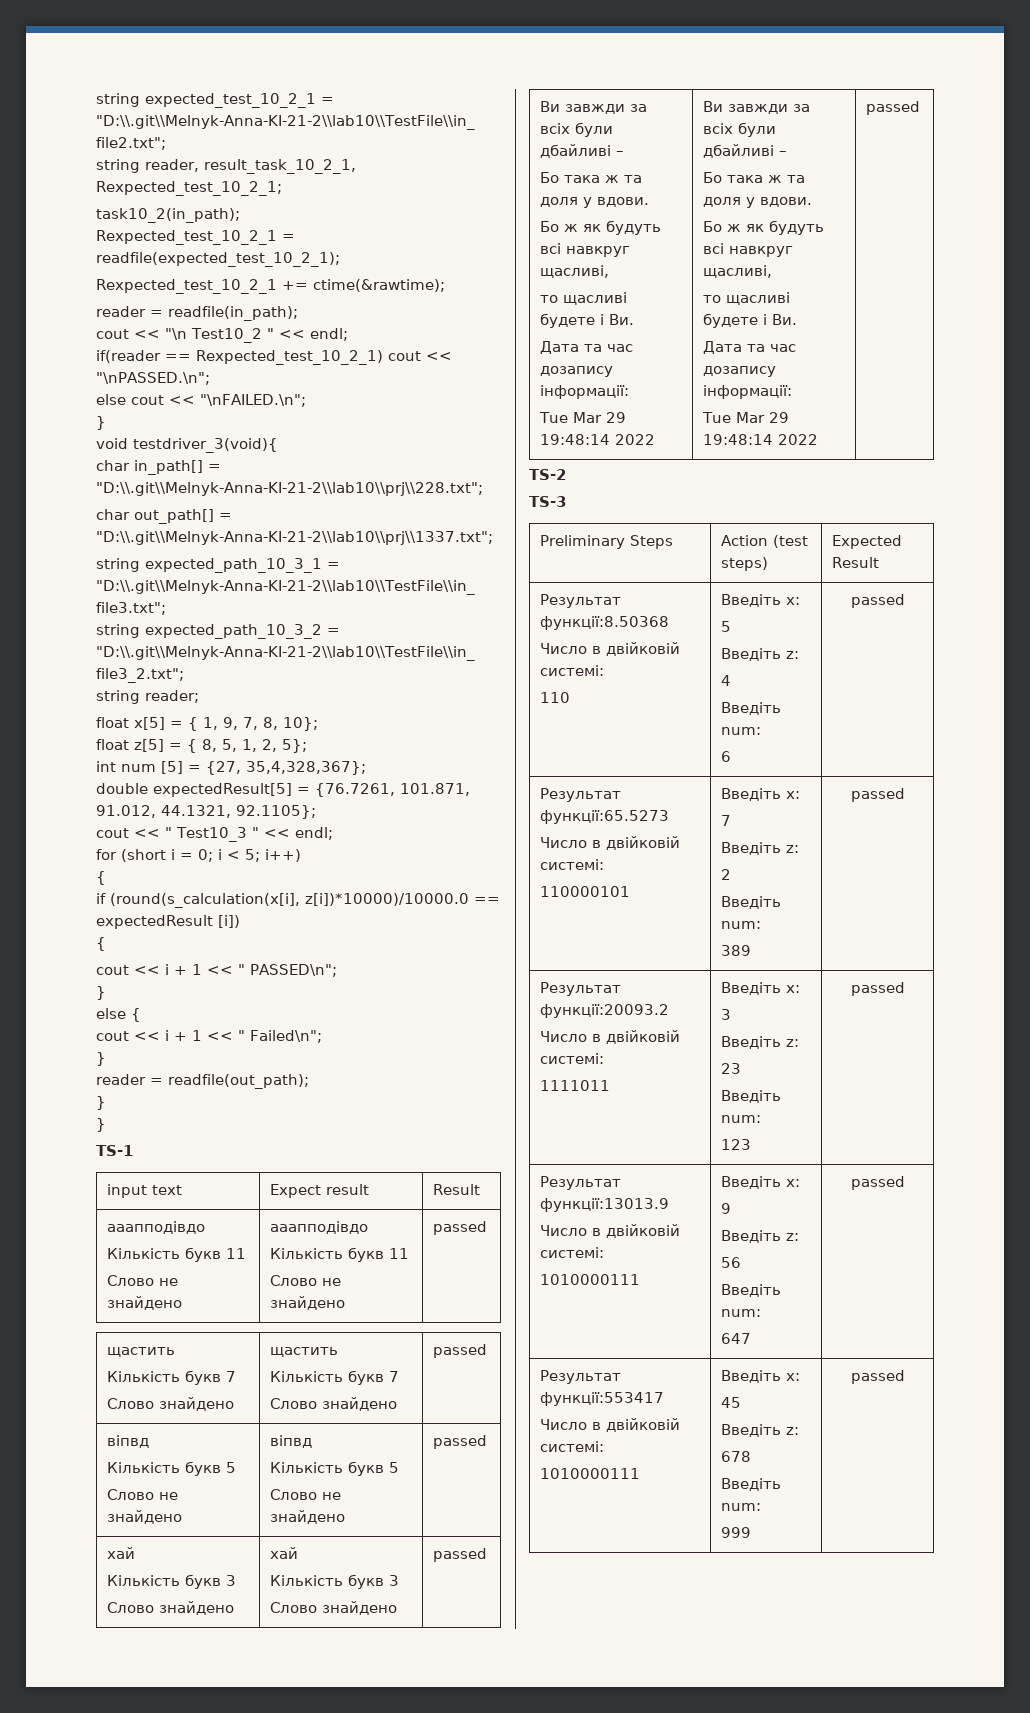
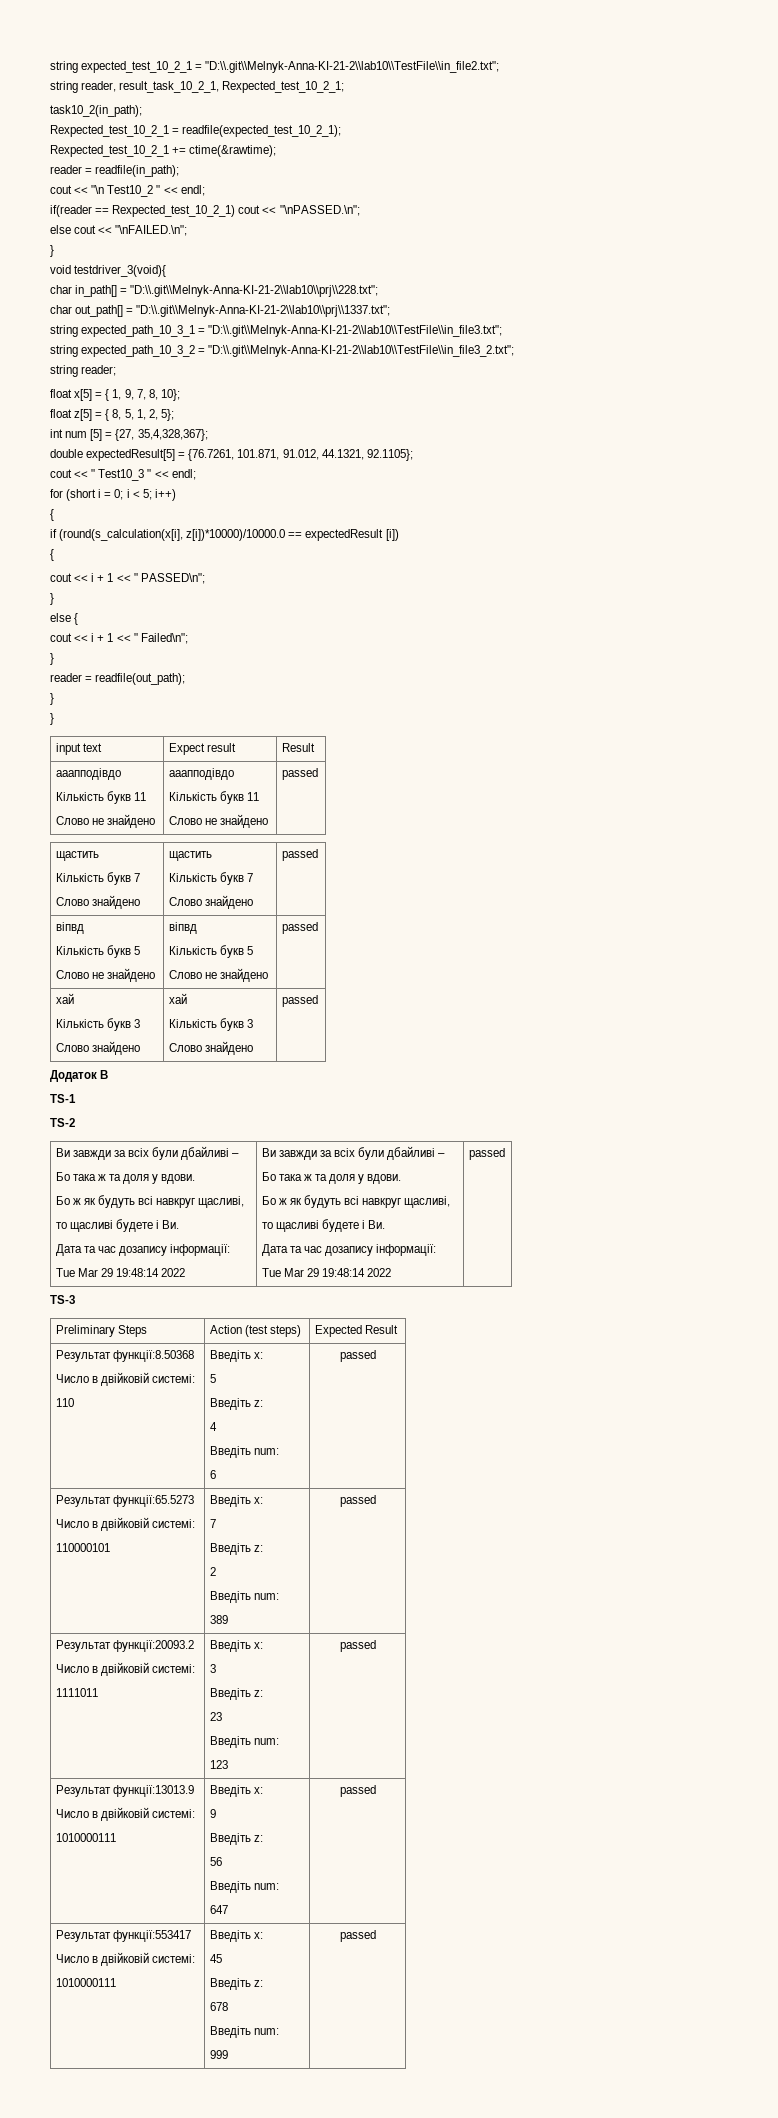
- TS-1
+ Додаток B
+ TS-1
+ TS-2
- TS-2

